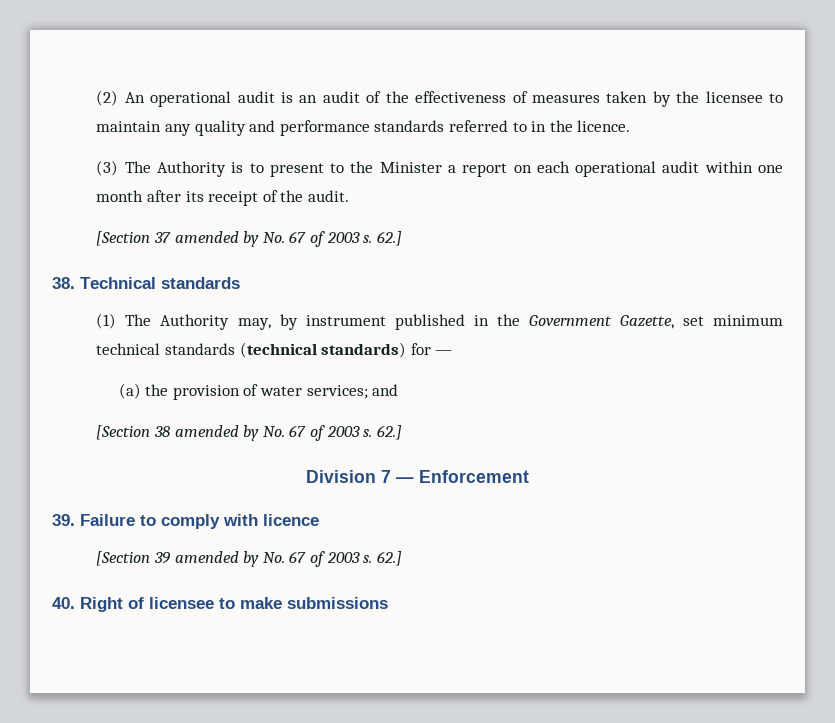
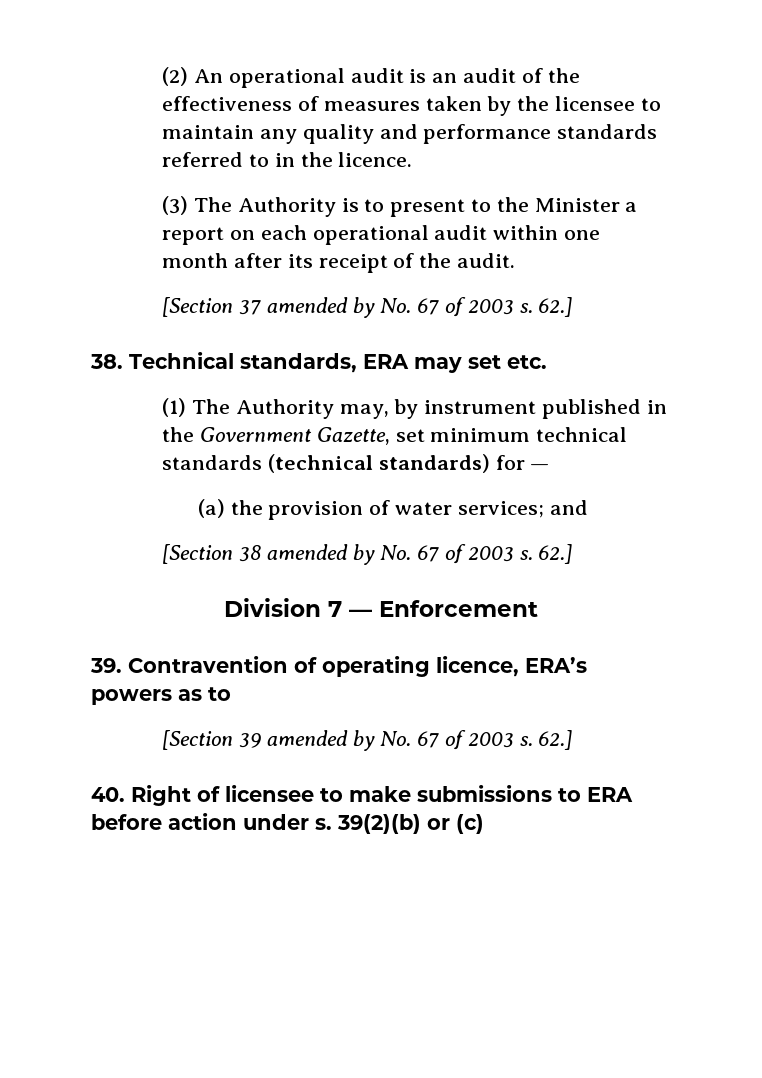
- 38. Technical standards
+ 38. Technical standards, ERA may set etc.
- 39. Failure to comply with licence
+ 39. Contravention of operating licence, ERA’s powers as to
- 40. Right of licensee to make submissions
+ 40. Right of licensee to make submissions to ERA before action under s. 39(2)(b) or (c)

